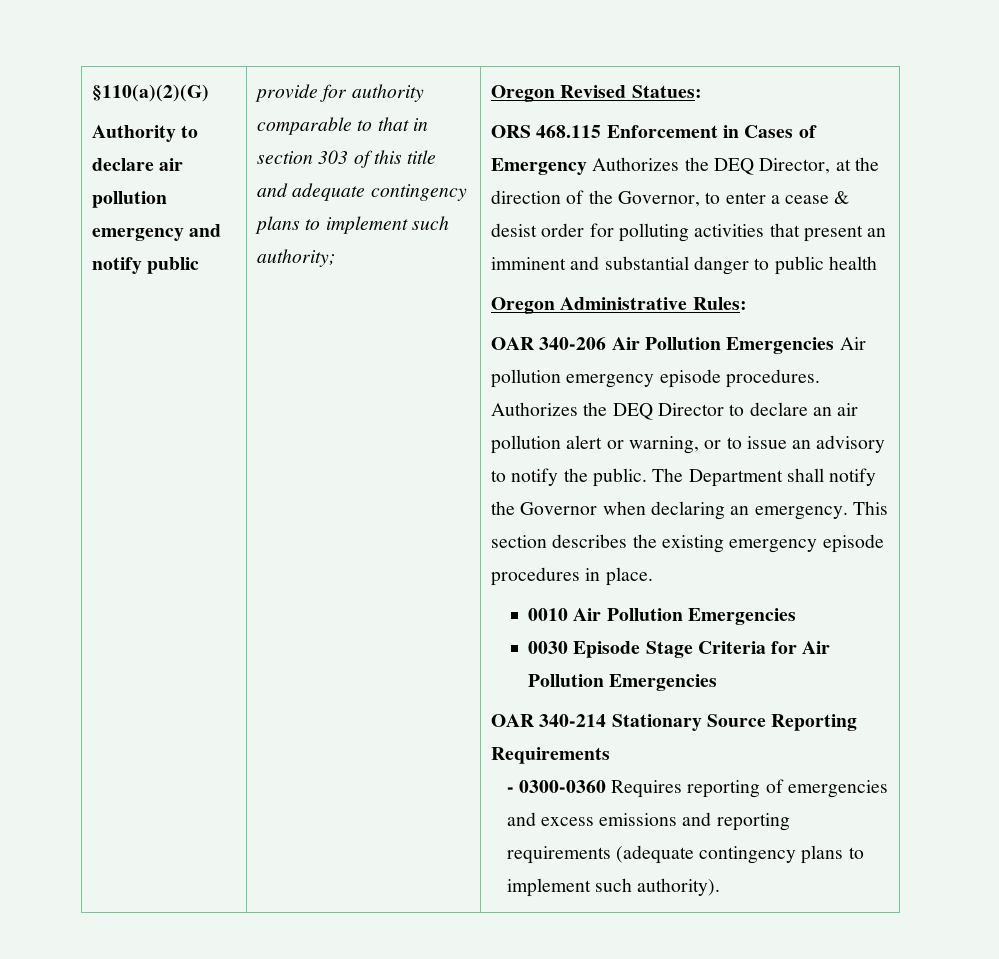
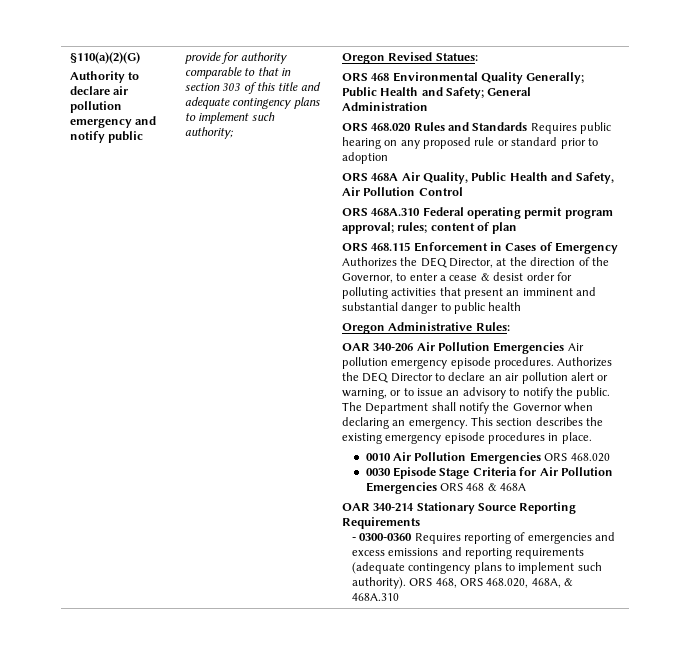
+ ORS 468 Environmental Quality Generally; Public Health and Safety; General Administration
+ ORS 468.020 Rules and Standards Requires public hearing on any proposed rule or standard prior to adoption
+ ORS 468A Air Quality, Public Health and Safety, Air Pollution Control
+ ORS 468A.310 Federal operating permit program approval; rules; content of plan
- 0010 Air Pollution Emergencies
+ 0010 Air Pollution Emergencies ORS 468.020
- 0030 Episode Stage Criteria for Air Pollution Emergencies
+ 0030 Episode Stage Criteria for Air Pollution Emergencies ORS 468 & 468A
+ ORS 468, ORS 468.020, 468A, & 468A.310

